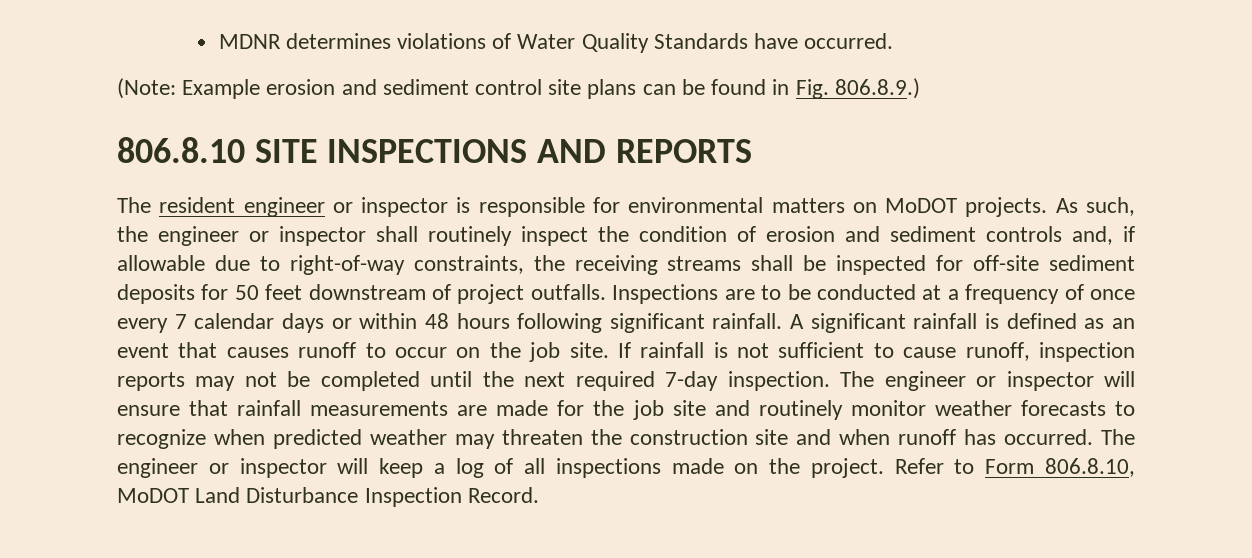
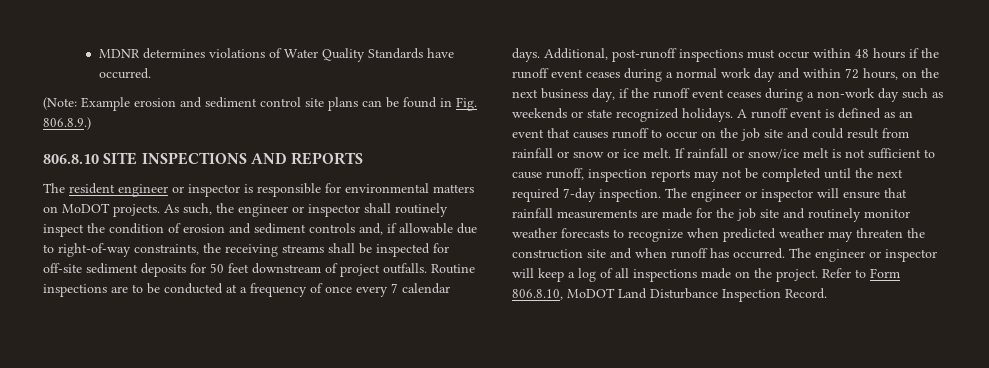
- Inspections are to be conducted at a frequency of once every 7 calendar days or within 48 hours following significant rainfall. A significant rainfall is defined as an event that causes runoff to occur on the job site. If rainfall is not sufficient to cause runoff, inspection reports may not be completed until the next required 7-day inspection.
+ Routine inspections are to be conducted at a frequency of once every 7 calendar days. Additional, post-runoff inspections must occur within 48 hours if the runoff event ceases during a normal work day and within 72 hours, on the next business day, if the runoff event ceases during a non-work day such as weekends or state recognized holidays. A runoff event is defined as an event that causes runoff to occur on the job site and could result from rainfall or snow or ice melt. If rainfall or snow/ice melt is not sufficient to cause runoff, inspection reports may not be completed until the next required 7-day inspection.

